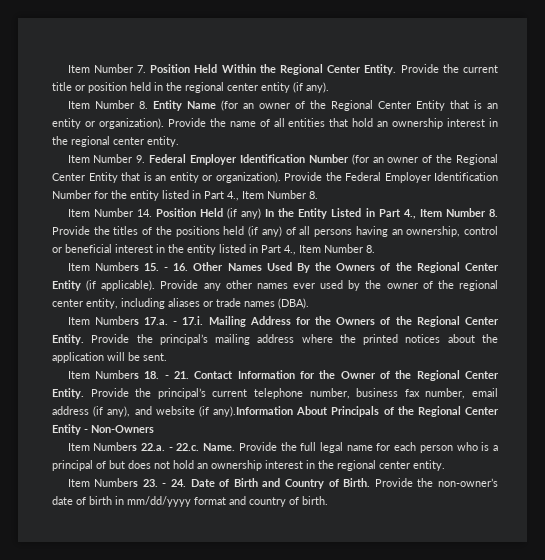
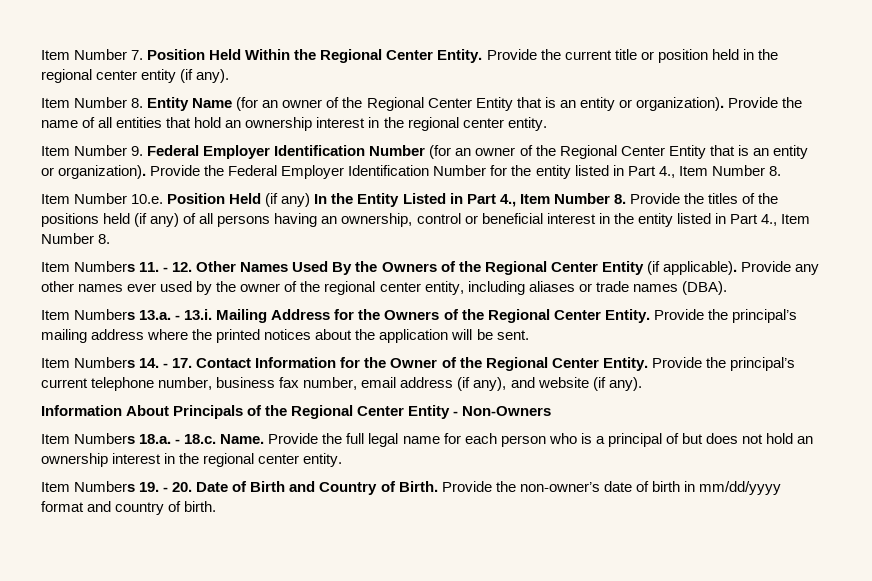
- Item Number 14. Position Held (if any) In the Entity Listed in Part 4., Item Number 8. Provide the titles of the positions held (if any) of all persons having an ownership, control or beneficial interest in the entity listed in Part 4., Item Number 8.
+ Item Number 10.e. Position Held (if any) In the Entity Listed in Part 4., Item Number 8. Provide the titles of the positions held (if any) of all persons having an ownership, control or beneficial interest in the entity listed in Part 4., Item Number 8.
- Item Numbers 15. - 16. Other Names Used By the Owners of the Regional Center Entity (if applicable).
+ Item Numbers 11. - 12. Other Names Used By the Owners of the Regional Center Entity (if applicable).
- Item Numbers 17.a. - 17.i. Mailing Address for the Owners of the Regional Center Entity.
+ Item Numbers 13.a. - 13.i. Mailing Address for the Owners of the Regional Center Entity.
- Item Numbers 18. - 21. Contact Information for the Owner of the Regional Center Entity.
+ Item Numbers 14. - 17. Contact Information for the Owner of the Regional Center Entity.
- Provide the principal’s current telephone number, business fax number, email address (if any), and website (if any).Information About Principals of the Regional Center Entity - Non-Owners
+ Provide the principal’s current telephone number, business fax number, email address (if any), and website (if any).
+ Information About Principals of the Regional Center Entity - Non-Owners
- Item Numbers 22.a. - 22.c. Name.
+ Item Numbers 18.a. - 18.c. Name.
- Item Numbers 23. - 24. Date of Birth and Country of Birth.
+ Item Numbers 19. - 20. Date of Birth and Country of Birth.

